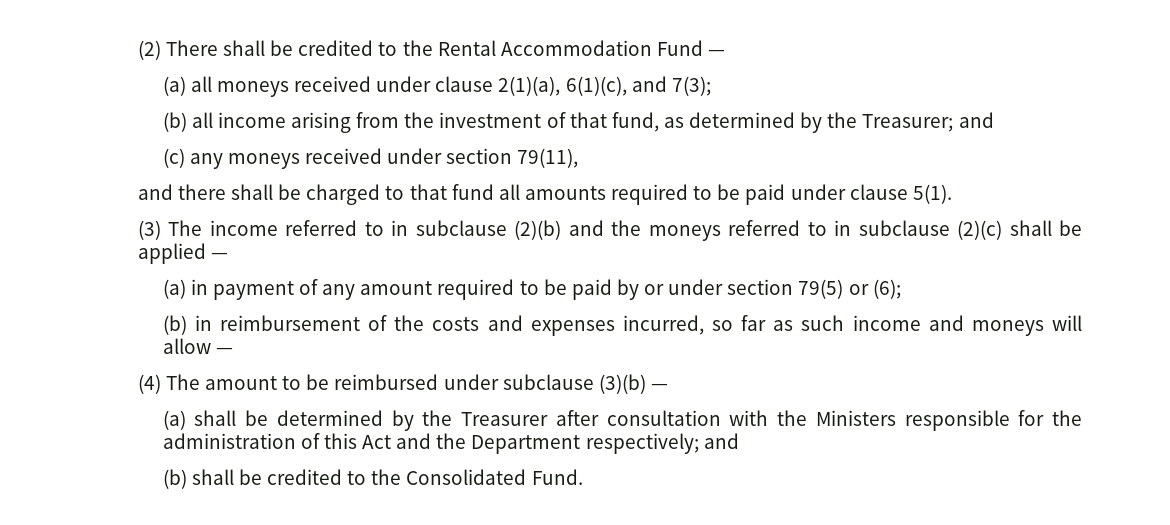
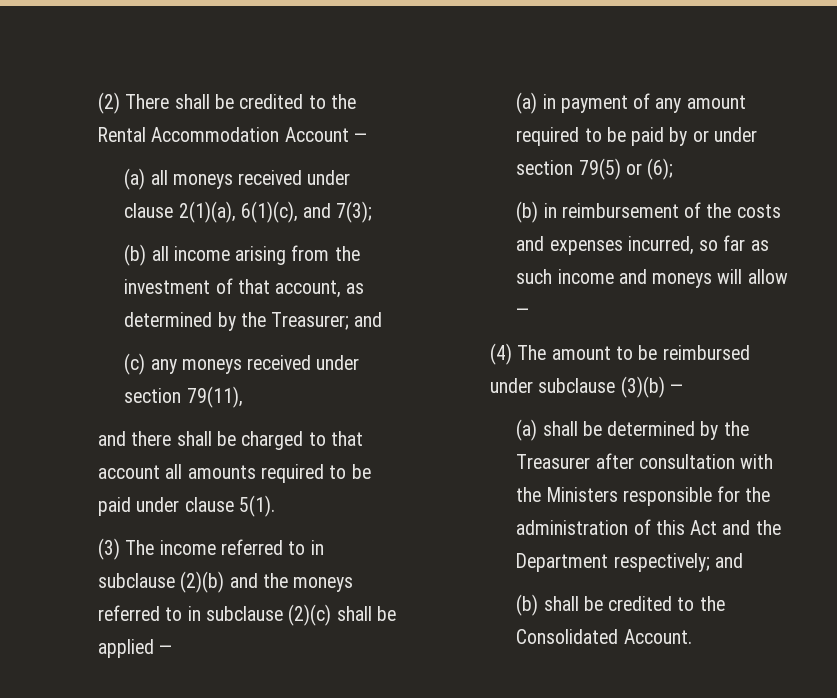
- (2) There shall be credited to the Rental Accommodation Fund —
+ (2) There shall be credited to the Rental Accommodation Account —
- (b) all income arising from the investment of that fund, as determined by the Treasurer; and
+ (b) all income arising from the investment of that account, as determined by the Treasurer; and
- and there shall be charged to that fund all amounts required to be paid under clause 5(1).
+ and there shall be charged to that account all amounts required to be paid under clause 5(1).
- (b) shall be credited to the Consolidated Fund.
+ (b) shall be credited to the Consolidated Account.

